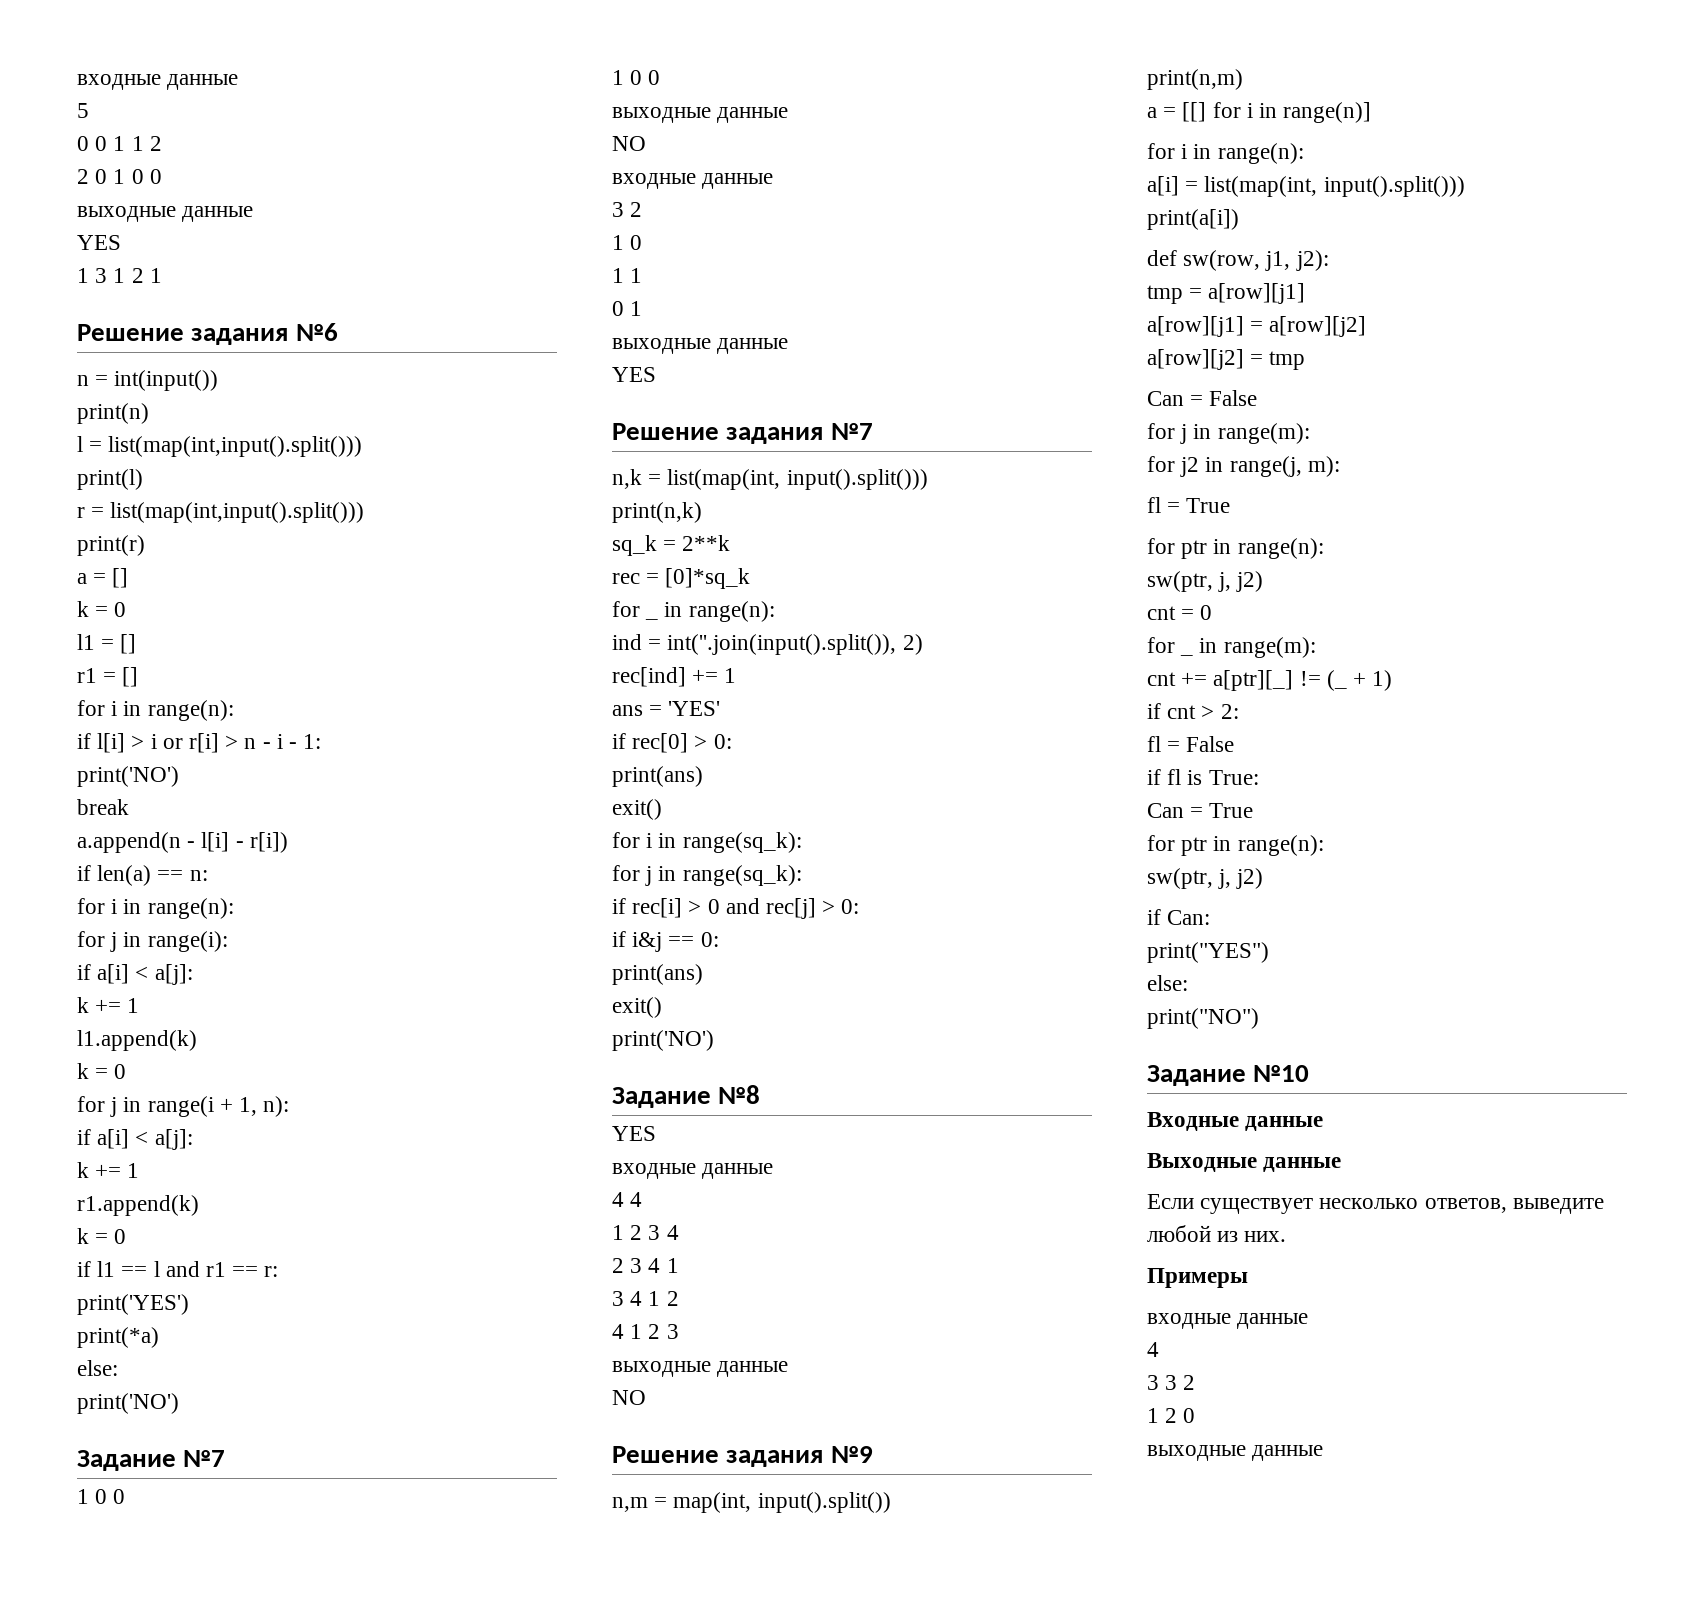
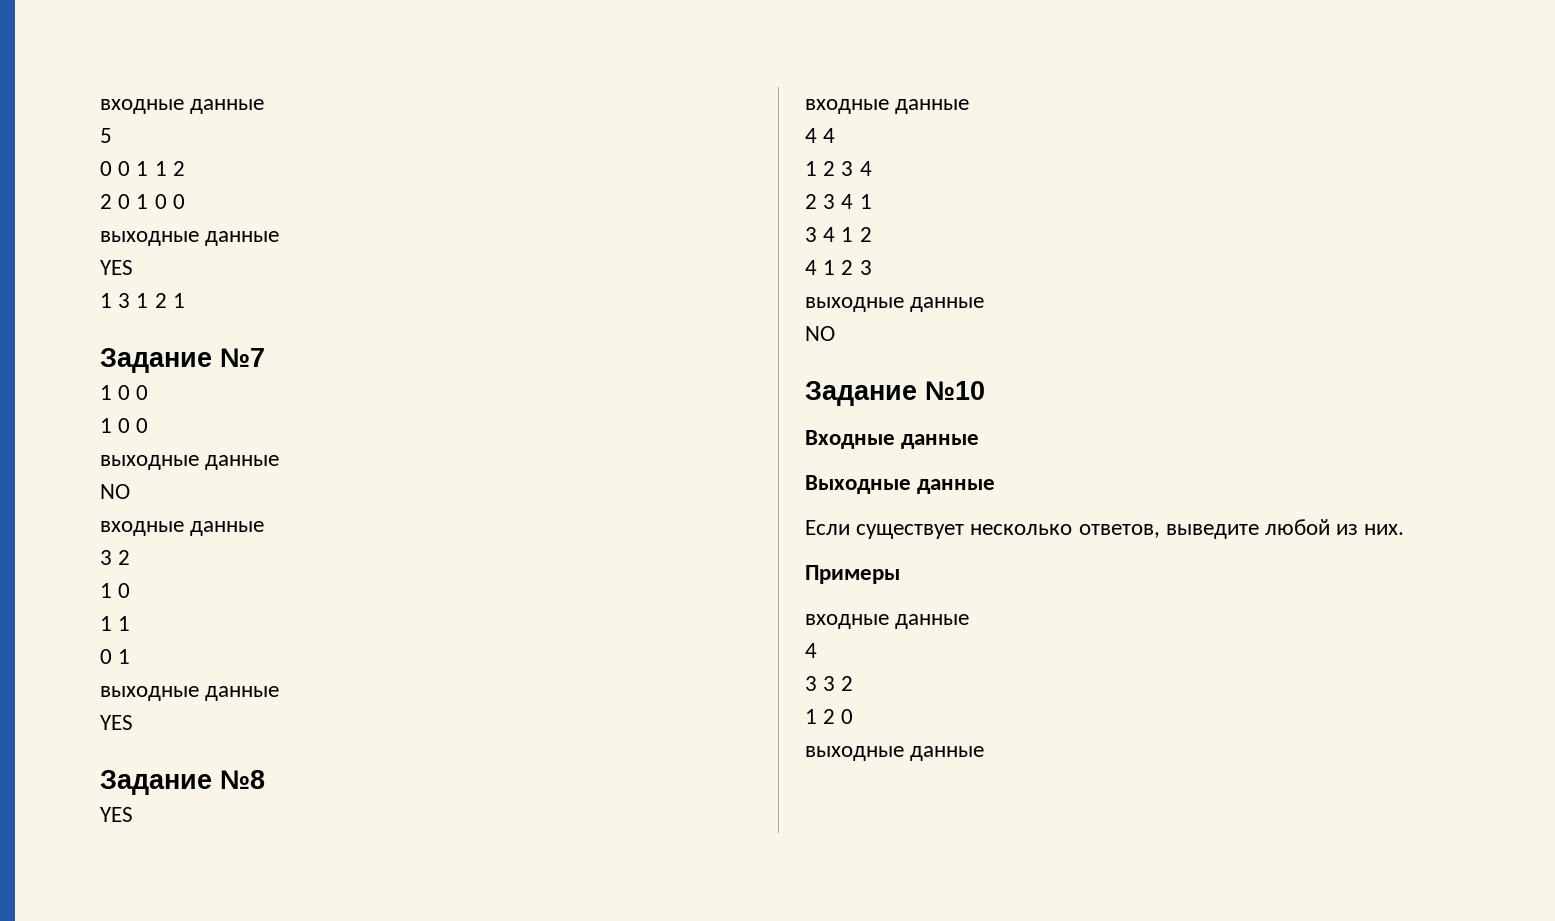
- Решение задания №6
- n = int(input())
- print(n)
- l = list(map(int,input().split()))
- print(l)
- r = list(map(int,input().split()))
- print(r)
- a = []
- k = 0
- l1 = []
- r1 = []
- for i in range(n):
- if l[i] > i or r[i] > n - i - 1:
- print('NO')
- break
- a.append(n - l[i] - r[i])
- if len(a) == n:
- for i in range(n):
- for j in range(i):
- if a[i] < a[j]:
- k += 1
- l1.append(k)
- k = 0
- for j in range(i + 1, n):
- if a[i] < a[j]:
- k += 1
- r1.append(k)
- k = 0
- if l1 == l and r1 == r:
- print('YES')
- print(*a)
- else:
- print('NO')
- Решение задания №7
- n,k = list(map(int, input().split()))
- print(n,k)
- sq_k = 2**k
- rec = [0]*sq_k
- for _ in range(n):
- ind = int(''.join(input().split()), 2)
- rec[ind] += 1
- ans = 'YES'
- if rec[0] > 0:
- print(ans)
- exit()
- for i in range(sq_k):
- for j in range(sq_k):
- if rec[i] > 0 and rec[j] > 0:
- if i&j == 0:
- print(ans)
- exit()
- print('NO')
- Решение задания №9
- n,m = map(int, input().split())
- print(n,m)
- a = [[] for i in range(n)]
- for i in range(n):
- a[i] = list(map(int, input().split()))
- print(a[i])
- def sw(row, j1, j2):
- tmp = a[row][j1]
- a[row][j1] = a[row][j2]
- a[row][j2] = tmp
- Can = False
- for j in range(m):
- for j2 in range(j, m):
- fl = True
- for ptr in range(n):
- sw(ptr, j, j2)
- cnt = 0
- for _ in range(m):
- cnt += a[ptr][_] != (_ + 1)
- if cnt > 2:
- fl = False
- if fl is True:
- Can = True
- for ptr in range(n):
- sw(ptr, j, j2)
- if Can:
- print("YES")
- else:
- print("NO")

